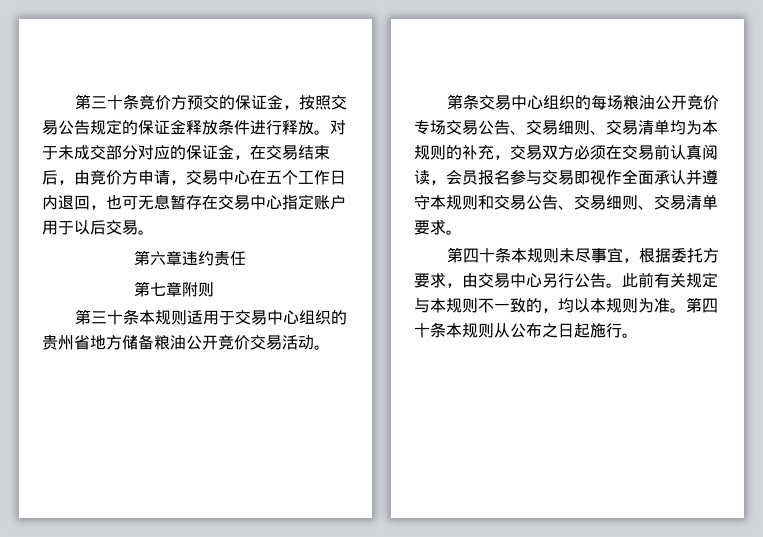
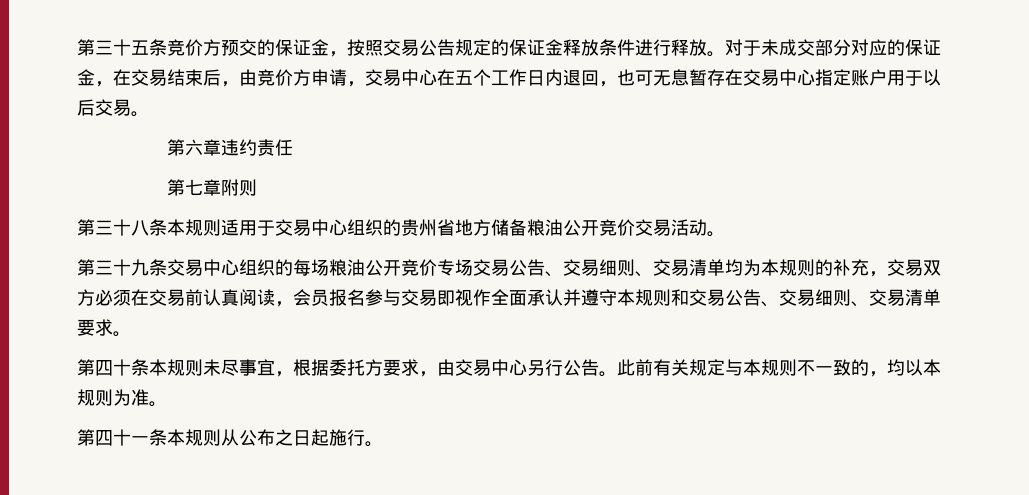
- 第三十条竞价方预交的保证金，按照交易公告规定的保证金释放条件进行释放。
+ 第三十五条竞价方预交的保证金，按照交易公告规定的保证金释放条件进行释放。
- 第三十条本规则适用于交易中心组织的贵州省地方储备粮油公开竞价交易活动。
+ 第三十八条本规则适用于交易中心组织的贵州省地方储备粮油公开竞价交易活动。
- 第条交易中心组织的每场粮油公开竞价专场交易公告、交易细则、交易清单均为本规则的补充，交易双方必须在交易前认真阅读，会员报名参与交易即视作全面承认并遵守本规则和交易公告、交易细则、交易清单要求。
+ 第三十九条交易中心组织的每场粮油公开竞价专场交易公告、交易细则、交易清单均为本规则的补充，交易双方必须在交易前认真阅读，会员报名参与交易即视作全面承认并遵守本规则和交易公告、交易细则、交易清单要求。
- 此前有关规定与本规则不一致的，均以本规则为准。第四十条本规则从公布之日起施行。
+ 此前有关规定与本规则不一致的，均以本规则为准。
+ 第四十一条本规则从公布之日起施行。

